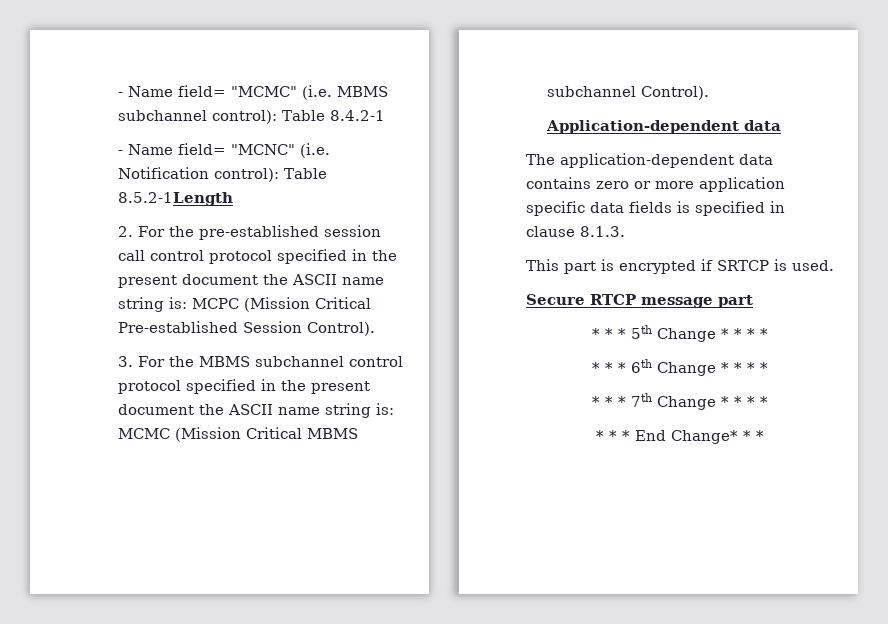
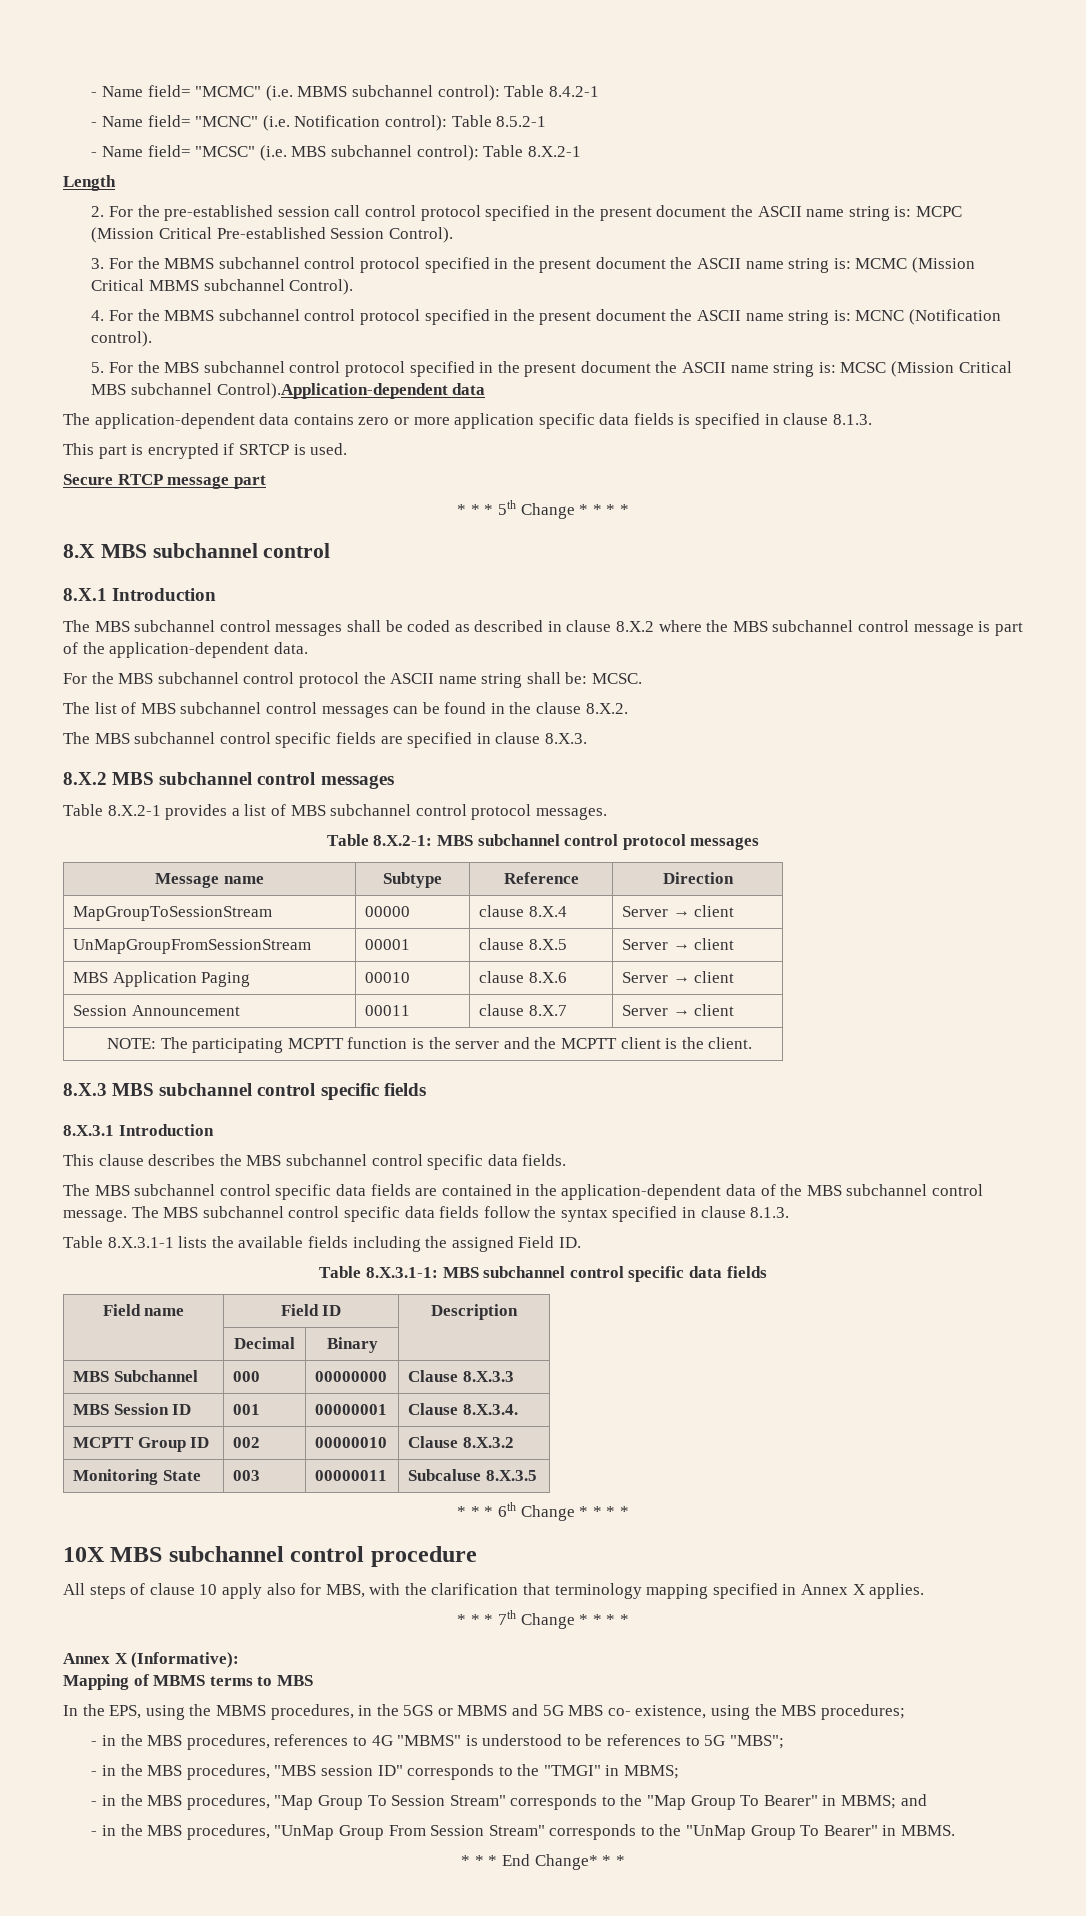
- - Name field= "MCNC" (i.e. Notification control): Table 8.5.2-1Length
+ - Name field= "MCNC" (i.e. Notification control): Table 8.5.2-1
+ - Name field= "MCSC" (i.e. MBS subchannel control): Table 8.X.2-1
+ Length
- Application-dependent data
+ 4. For the MBMS subchannel control protocol specified in the present document the ASCII name string is: MCNC (Notification control).
+ 5. For the MBS subchannel control protocol specified in the present document the ASCII name string is: MCSC (Mission Critical MBS subchannel Control).Application-dependent data
+ 8.X MBS subchannel control
+ 8.X.1 Introduction
+ The MBS subchannel control messages shall be coded as described in clause 8.X.2 where the MBS subchannel control message is part of the application-dependent data.
+ For the MBS subchannel control protocol the ASCII name string shall be: MCSC.
+ The list of MBS subchannel control messages can be found in the clause 8.X.2.
+ The MBS subchannel control specific fields are specified in clause 8.X.3.
+ 8.X.2 MBS subchannel control messages
+ Table 8.X.2-1 provides a list of MBS subchannel control protocol messages.
+ Table 8.X.2-1: MBS subchannel control protocol messages
+ Message name | Subtype | Reference | Direction
+ MapGroupToSessionStream | 00000 | clause 8.X.4 | Server → client
+ UnMapGroupFromSessionStream | 00001 | clause 8.X.5 | Server → client
+ MBS Application Paging | 00010 | clause 8.X.6 | Server → client
+ Session Announcement | 00011 | clause 8.X.7 | Server → client
+ NOTE: The participating MCPTT function is the server and the MCPTT client is the client.
+ 8.X.3 MBS subchannel control specific fields
+ 8.X.3.1 Introduction
+ This clause describes the MBS subchannel control specific data fields.
+ The MBS subchannel control specific data fields are contained in the application-dependent data of the MBS subchannel control message. The MBS subchannel control specific data fields follow the syntax specified in clause 8.1.3.
+ Table 8.X.3.1-1 lists the available fields including the assigned Field ID.
+ Table 8.X.3.1-1: MBS subchannel control specific data fields
+ Field name | Field ID | Description
+ | Decimal | Binary |
+ MBS Subchannel | 000 | 00000000 | Clause 8.X.3.3
+ MBS Session ID | 001 | 00000001 | Clause 8.X.3.4.
+ MCPTT Group ID | 002 | 00000010 | Clause 8.X.3.2
+ Monitoring State | 003 | 00000011 | Subcaluse 8.X.3.5
+ 10X MBS subchannel control procedure
+ All steps of clause 10 apply also for MBS, with the clarification that terminology mapping specified in Annex X applies.
+ Annex X (Informative):
+ Mapping of MBMS terms to MBS
+ In the EPS, using the MBMS procedures, in the 5GS or MBMS and 5G MBS co- existence, using the MBS procedures;
+ - in the MBS procedures, references to 4G "MBMS" is understood to be references to 5G "MBS";
+ - in the MBS procedures, "MBS session ID" corresponds to the "TMGI" in MBMS;
+ - in the MBS procedures, "Map Group To Session Stream" corresponds to the "Map Group To Bearer" in MBMS; and
+ - in the MBS procedures, "UnMap Group From Session Stream" corresponds to the "UnMap Group To Bearer" in MBMS.

